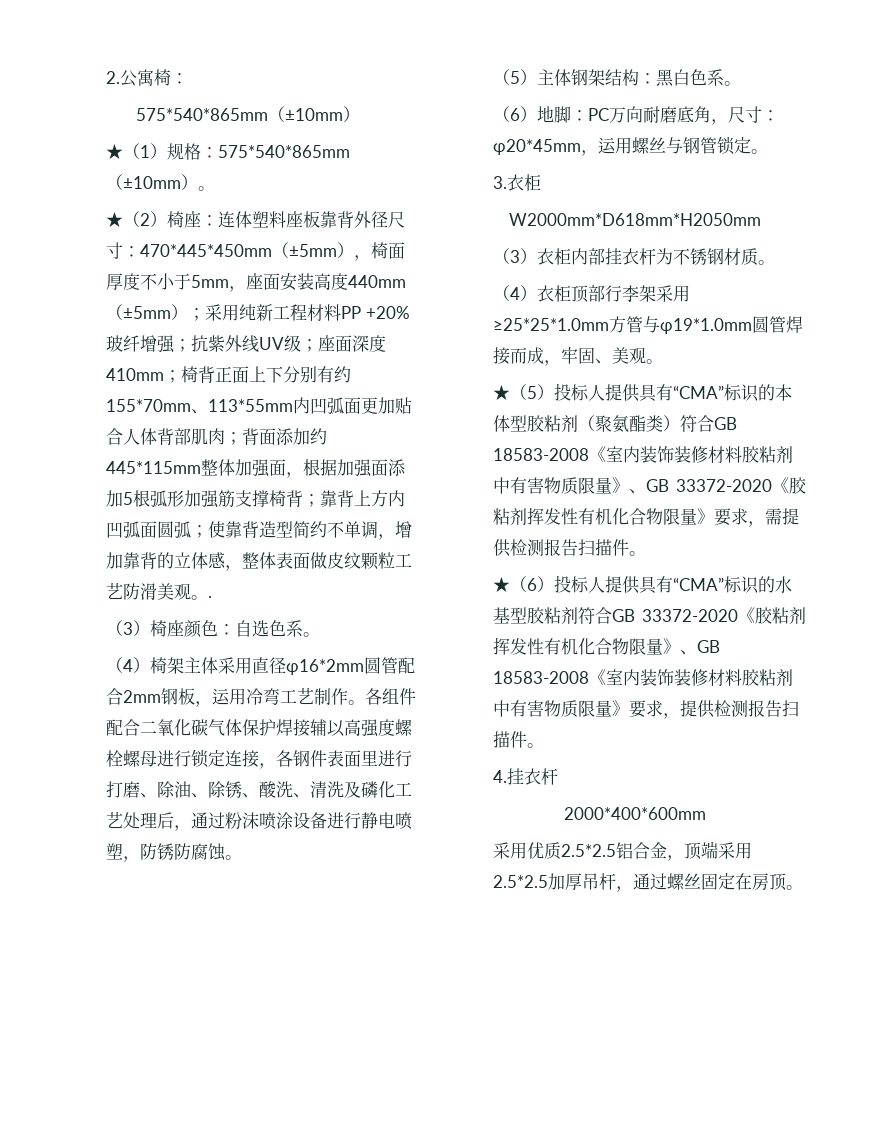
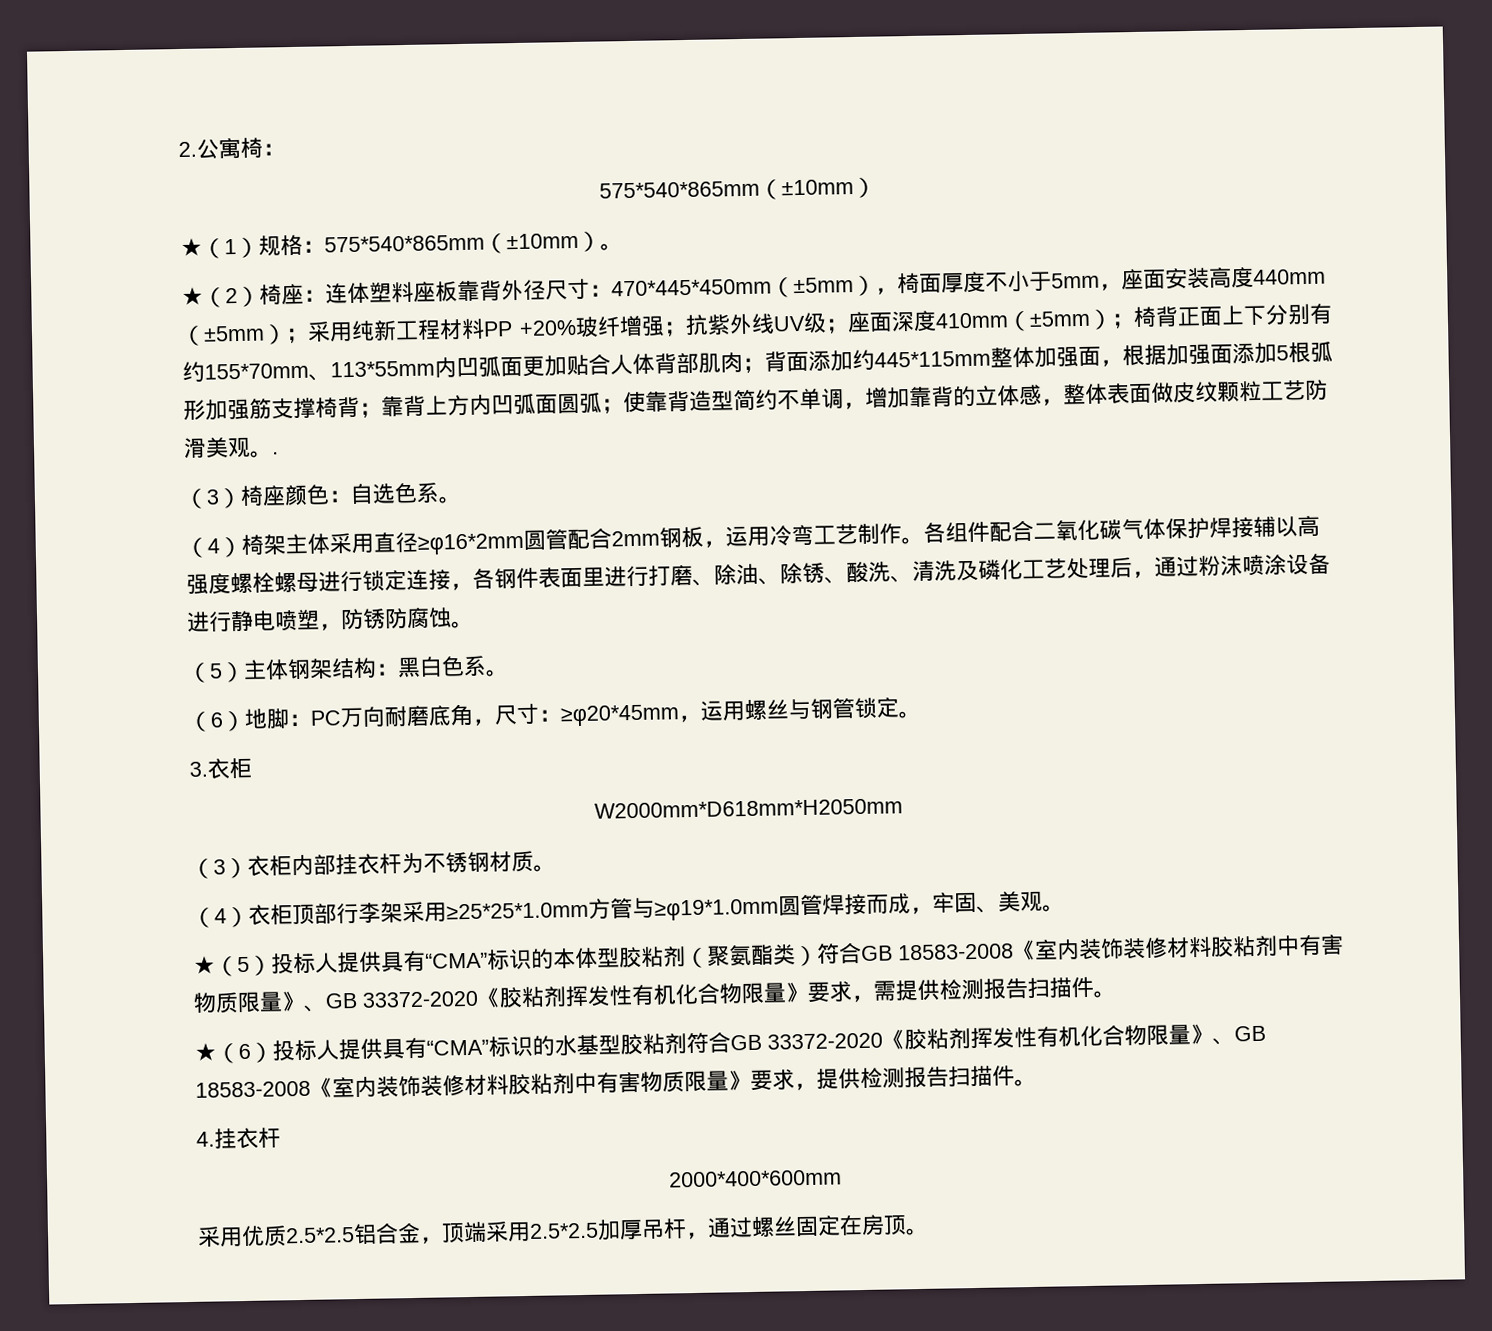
- 座面深度410mm；
+ 座面深度410mm（±5mm）；
- （4）椅架主体采用直径φ16*2mm圆管配合2mm钢板，运用冷弯工艺制作。
+ （4）椅架主体采用直径≥φ16*2mm圆管配合2mm钢板，运用冷弯工艺制作。
- （6）地脚：PC万向耐磨底角，尺寸：φ20*45mm，运用螺丝与钢管锁定。
+ （6）地脚：PC万向耐磨底角，尺寸：≥φ20*45mm，运用螺丝与钢管锁定。
- （4）衣柜顶部行李架采用≥25*25*1.0mm方管与φ19*1.0mm圆管焊接而成，牢固、美观。
+ （4）衣柜顶部行李架采用≥25*25*1.0mm方管与≥φ19*1.0mm圆管焊接而成，牢固、美观。

